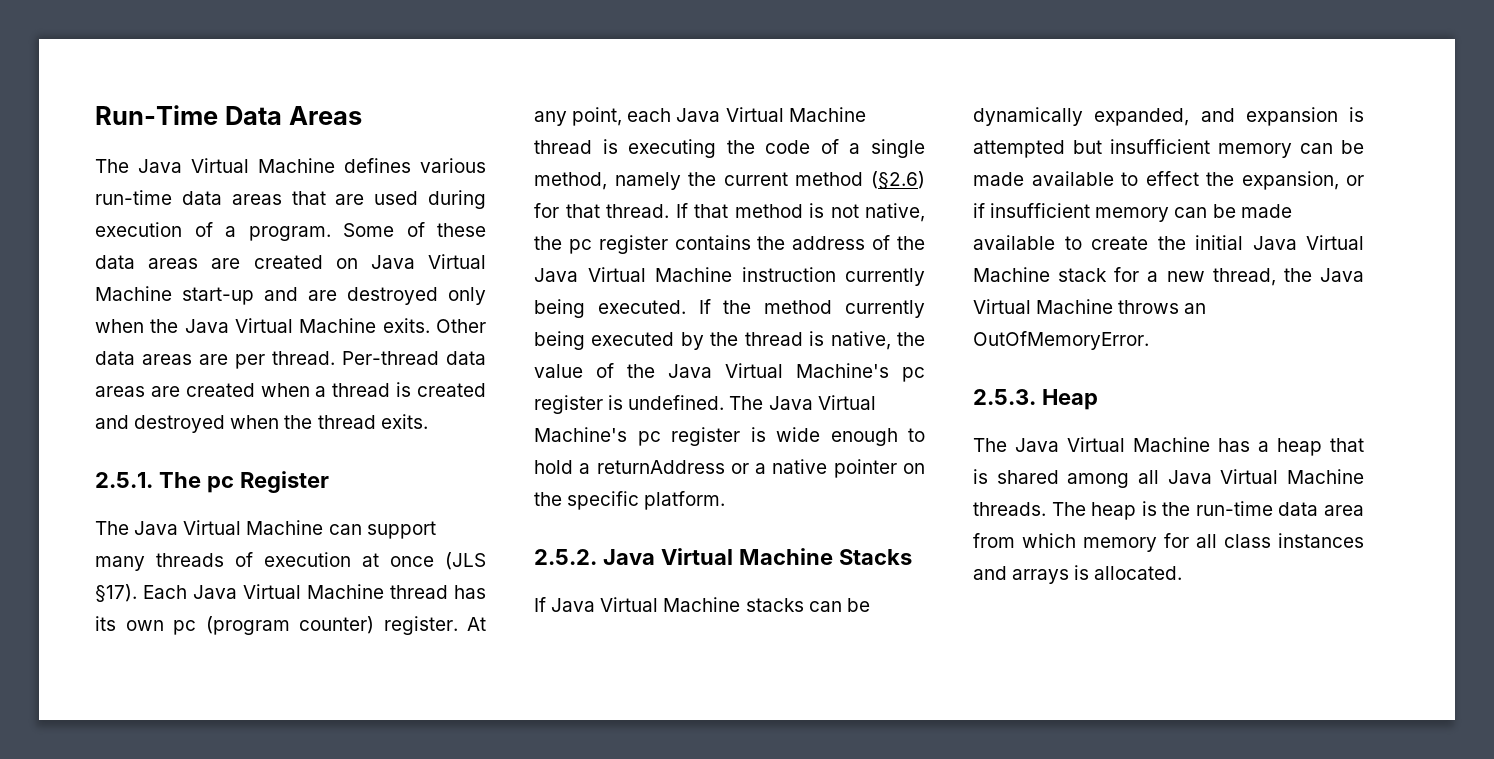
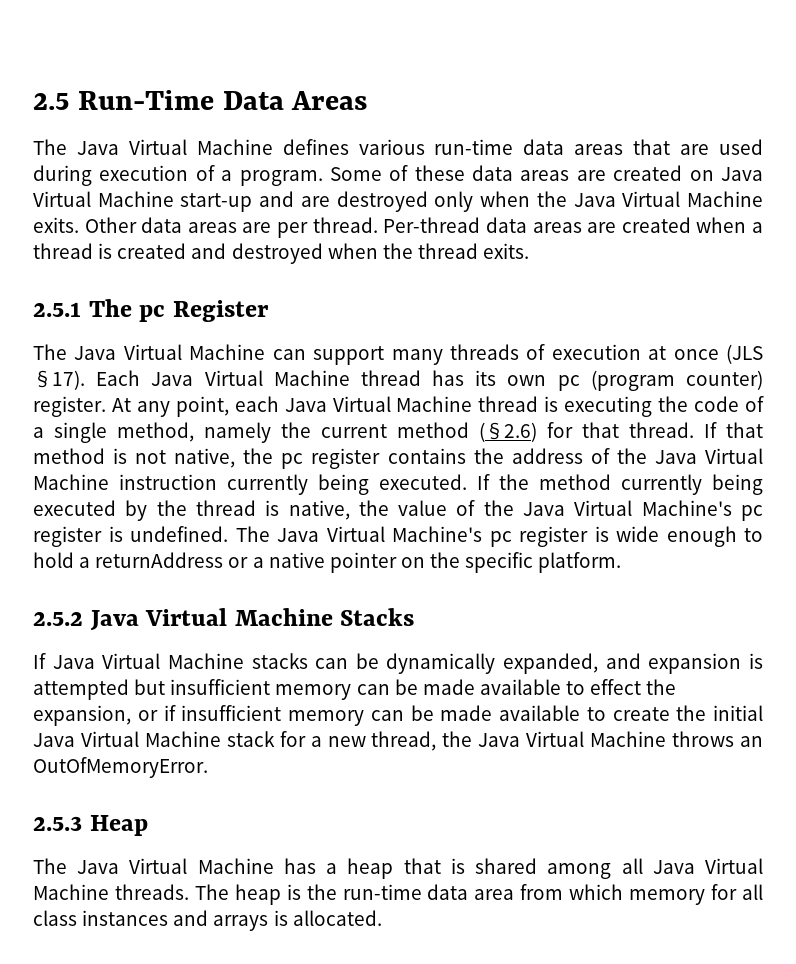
- Run-Time Data Areas
+ 2.5 Run-Time Data Areas
- 2.5.1. The pc Register
+ 2.5.1 The pc Register
- 2.5.2. Java Virtual Machine Stacks
+ 2.5.2 Java Virtual Machine Stacks
- 2.5.3. Heap
+ 2.5.3 Heap

